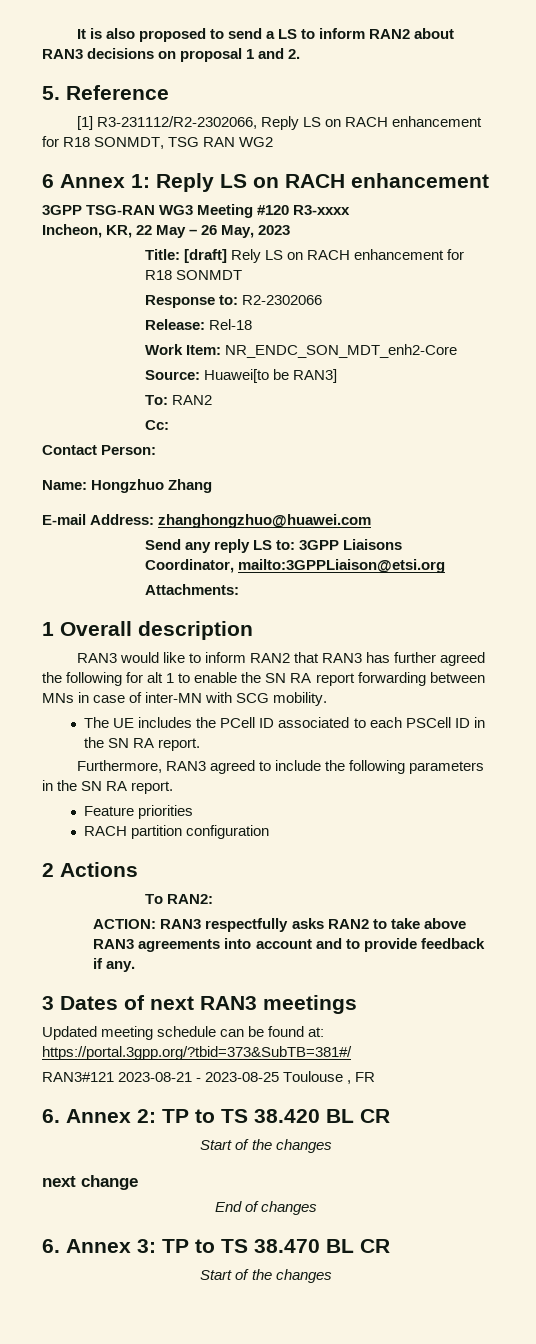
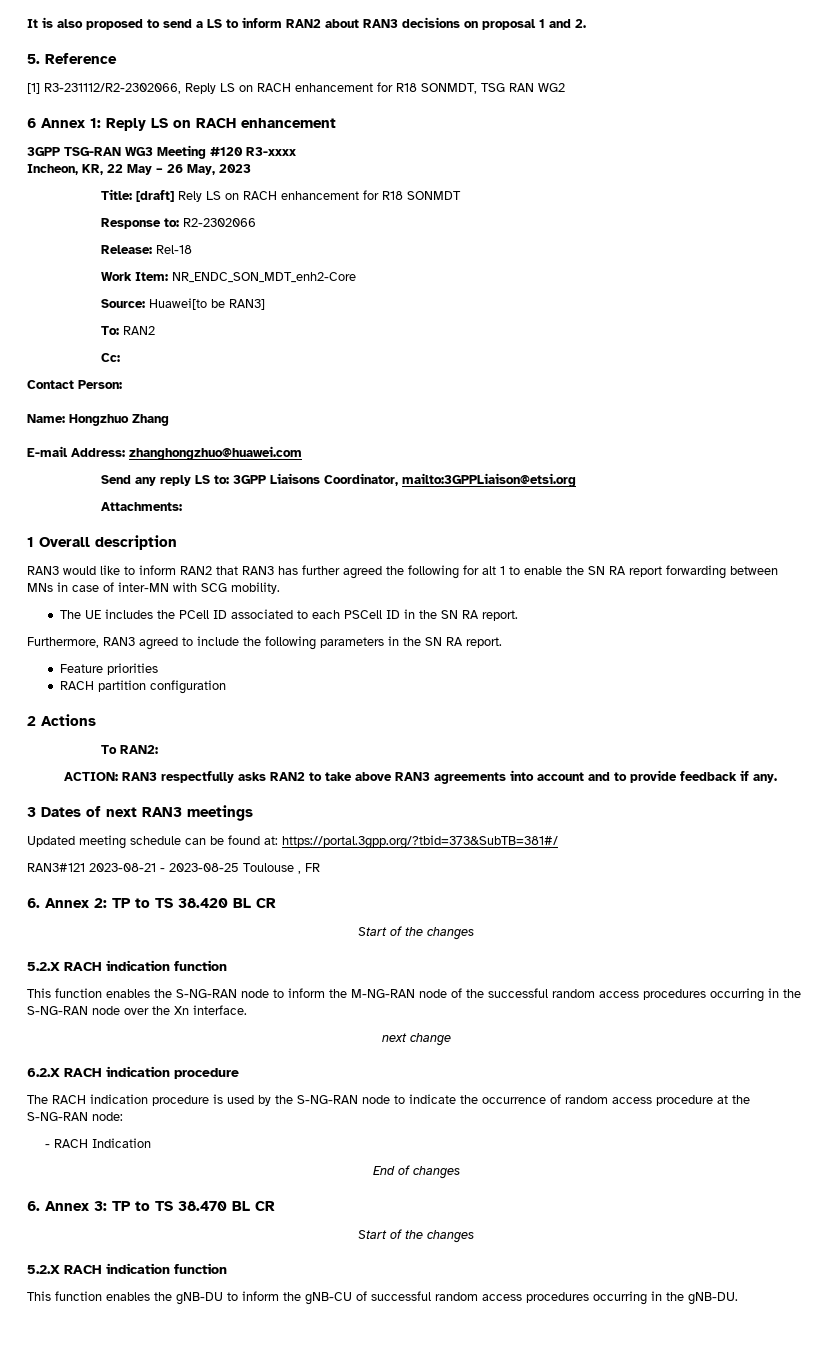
  6. Annex 2: TP to TS 38.420 BL CR
  Start of the changes
+ 5.2.X RACH indication function
+ This function enables the S-NG-RAN node to inform the M-NG-RAN node of the successful random access procedures occurring in the S-NG-RAN node over the Xn interface.
  next change
+ 6.2.X RACH indication procedure
+ The RACH indication procedure is used by the S-NG-RAN node to indicate the occurrence of random access procedure at the S-NG-RAN node:
+ - RACH Indication
  6. Annex 3: TP to TS 38.470 BL CR
  Start of the changes
+ 5.2.X RACH indication function
+ This function enables the gNB-DU to inform the gNB-CU of successful random access procedures occurring in the gNB-DU.

